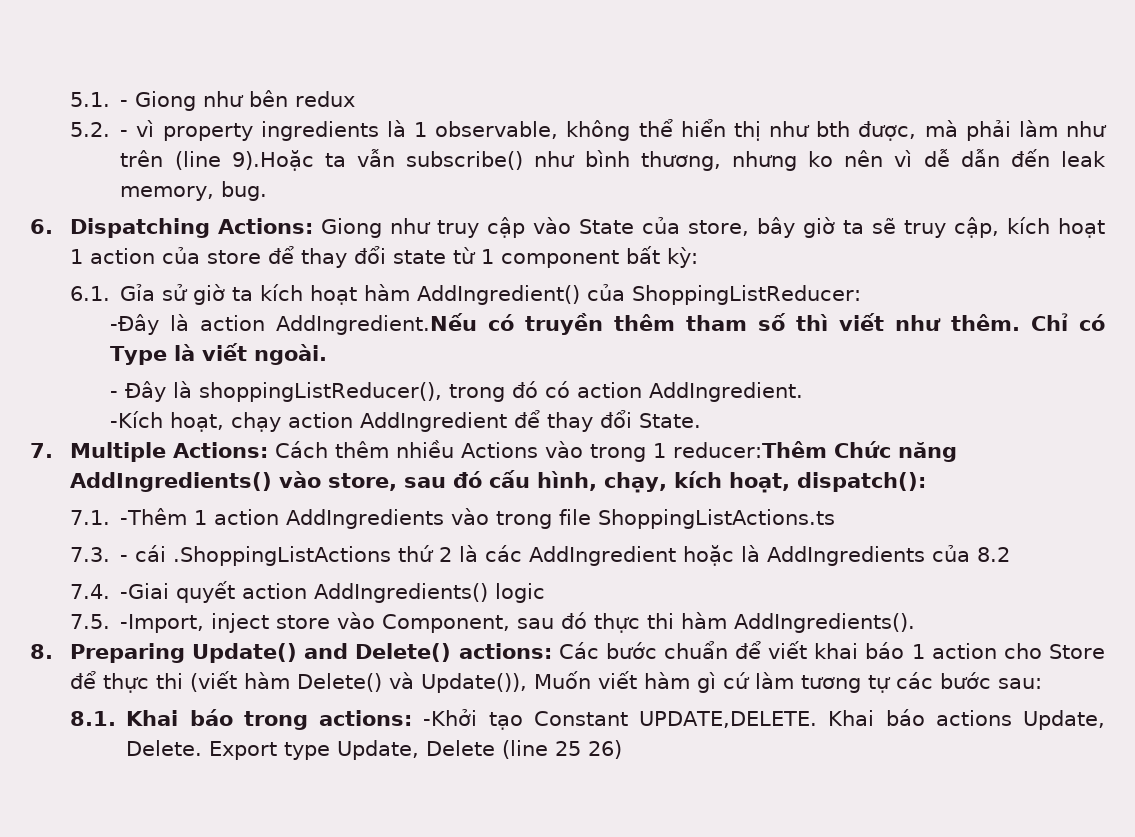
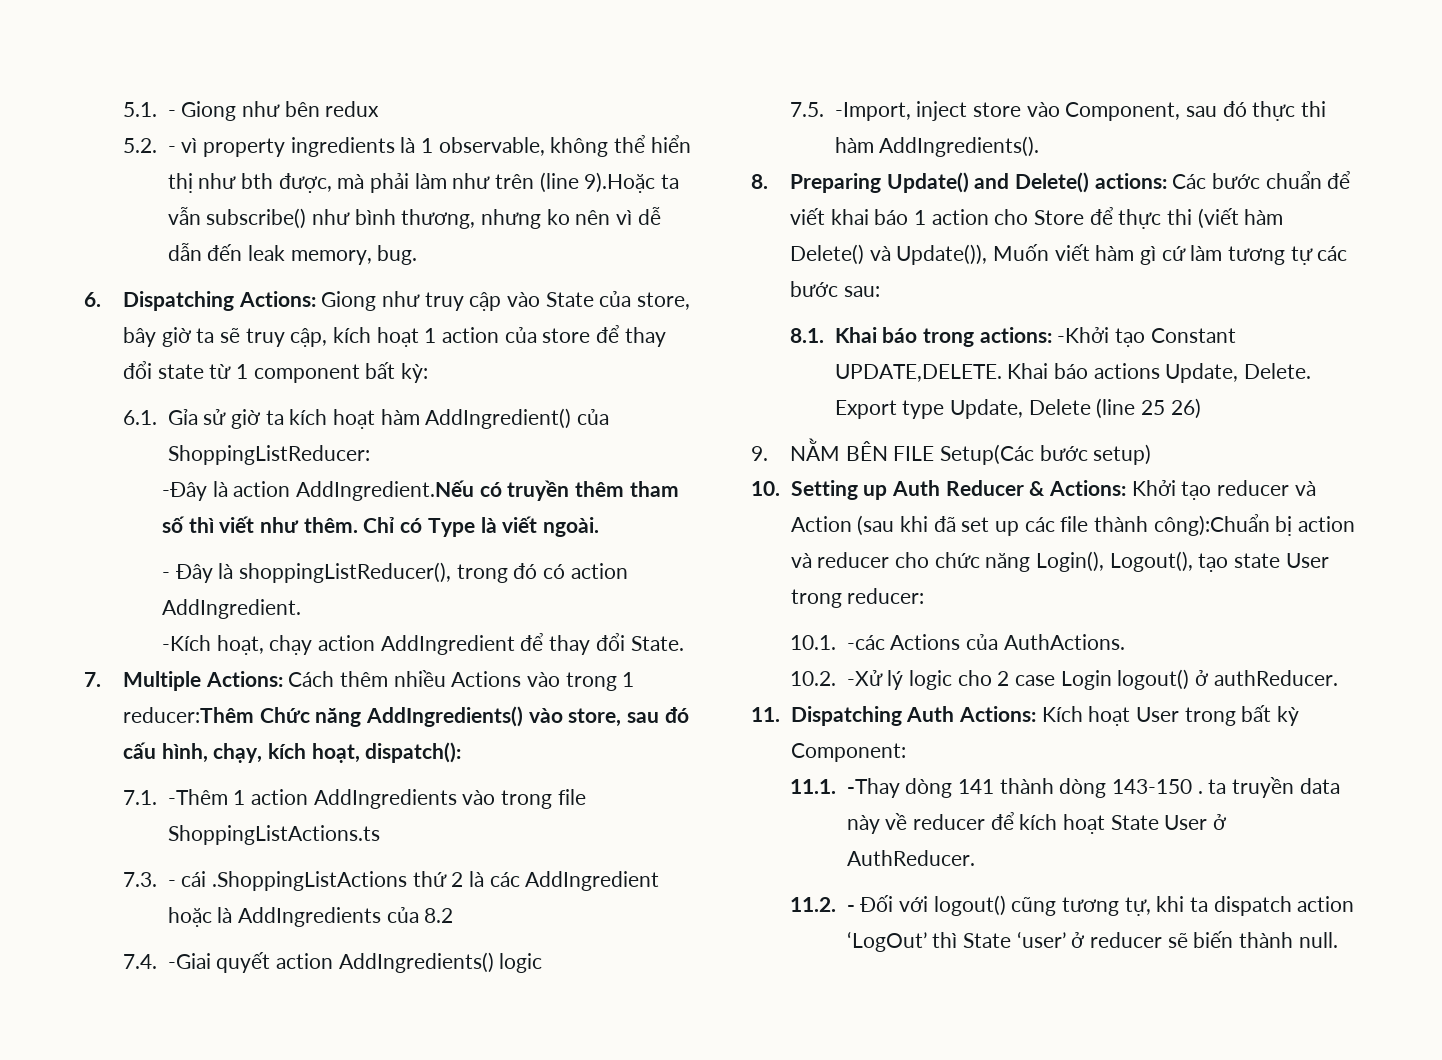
+ 9. NẰM BÊN FILE Setup(Các bước setup)
+ 10. Setting up Auth Reducer & Actions: Khởi tạo reducer và Action (sau khi đã set up các file thành công):Chuẩn bị action và reducer cho chức năng Login(), Logout(), tạo state User trong reducer:
+ 10.1. -các Actions của AuthActions.
+ 10.2. -Xử lý logic cho 2 case Login logout() ở authReducer.
+ 11. Dispatching Auth Actions: Kích hoạt User trong bất kỳ Component:
+ 11.1. -Thay dòng 141 thành dòng 143-150 . ta truyền data này về reducer để kích hoạt State User ở AuthReducer.
+ 11.2. - Đối với logout() cũng tương tự, khi ta dispatch action ‘LogOut’ thì State ‘user’ ở reducer sẽ biến thành null.

